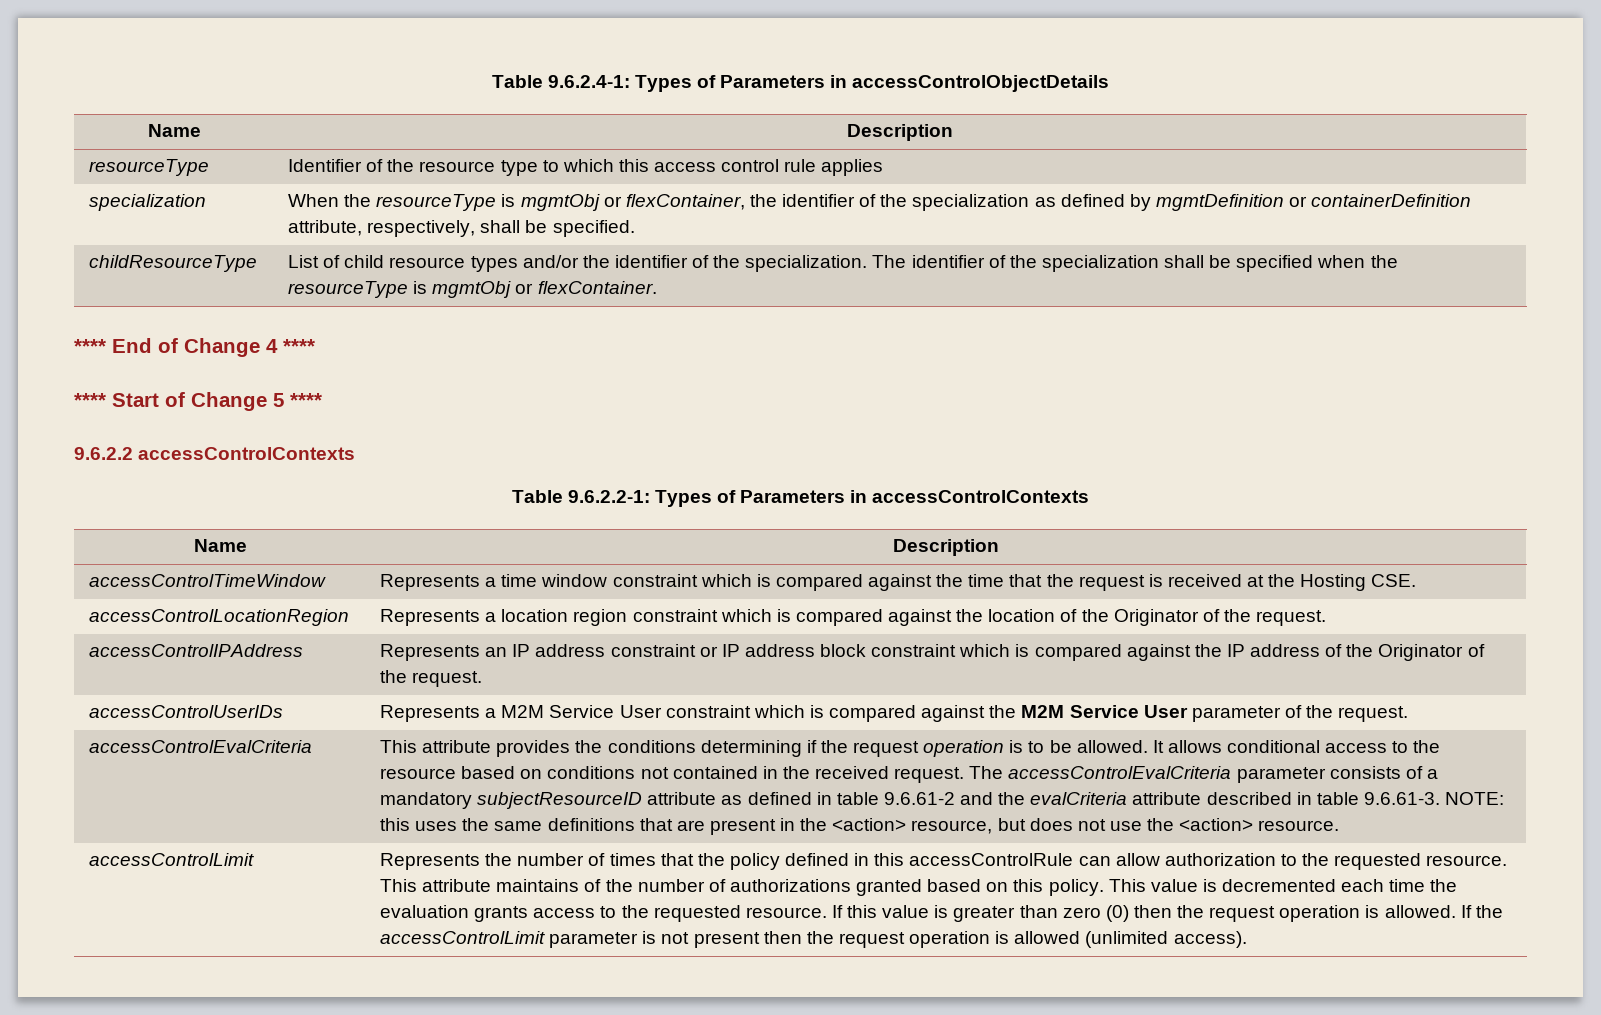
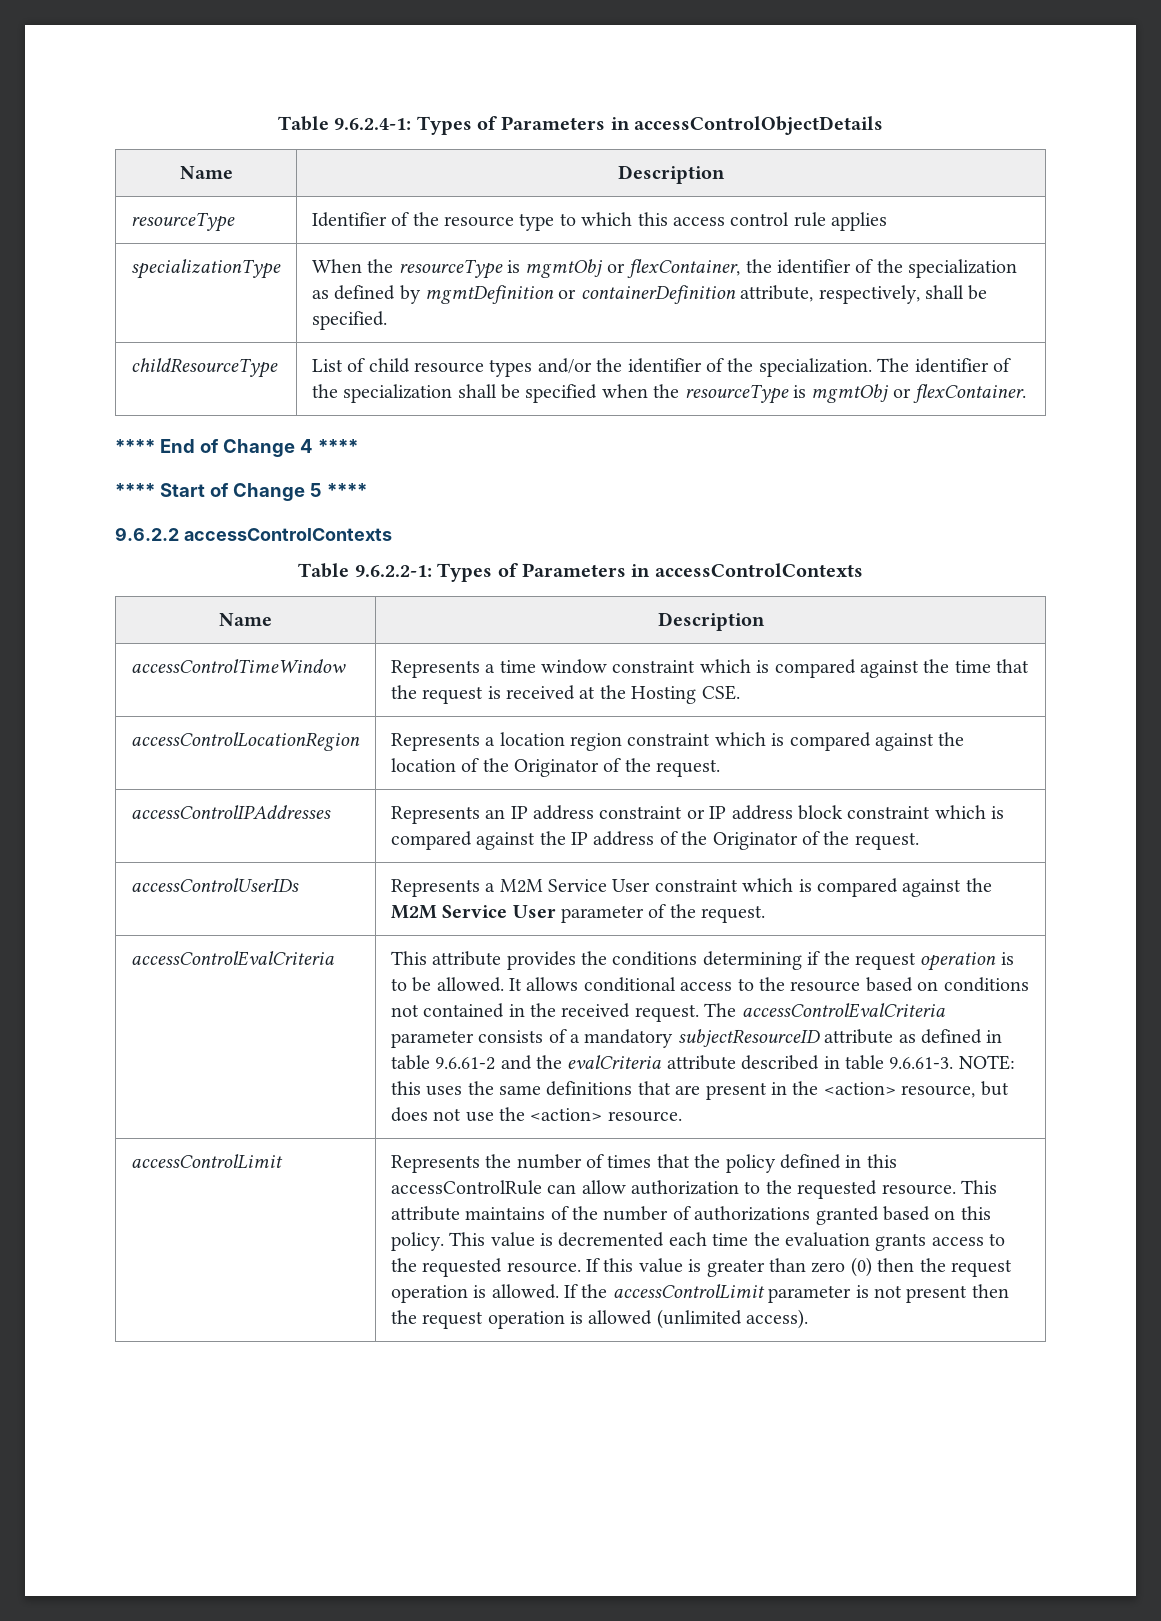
- specialization | When the resourceType is mgmtObj or flexContainer, the identifier of the specialization as defined by mgmtDefinition or containerDefinition attribute, respectively, shall be specified.
+ specializationType | When the resourceType is mgmtObj or flexContainer, the identifier of the specialization as defined by mgmtDefinition or containerDefinition attribute, respectively, shall be specified.
- accessControlIPAddress | Represents an IP address constraint or IP address block constraint which is compared against the IP address of the Originator of the request.
+ accessControlIPAddresses | Represents an IP address constraint or IP address block constraint which is compared against the IP address of the Originator of the request.

